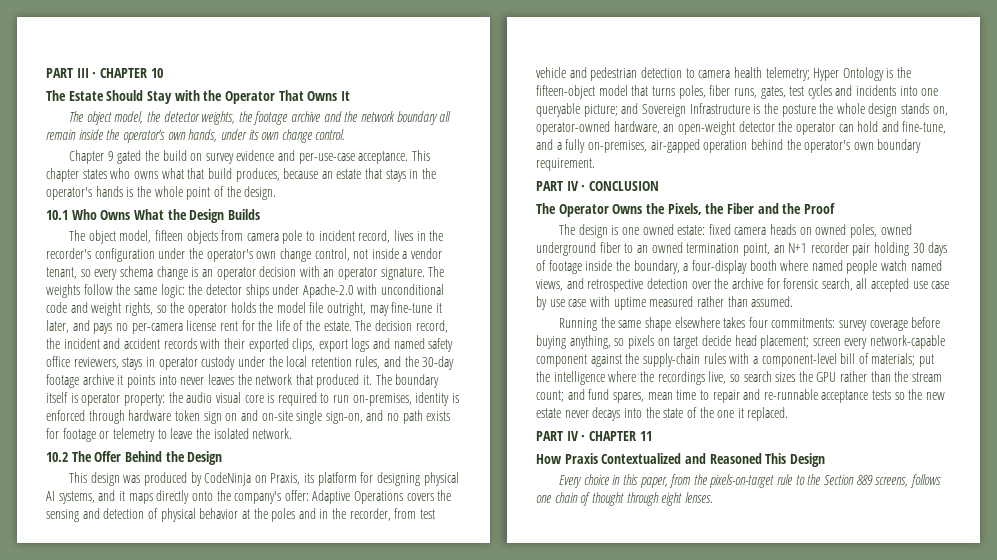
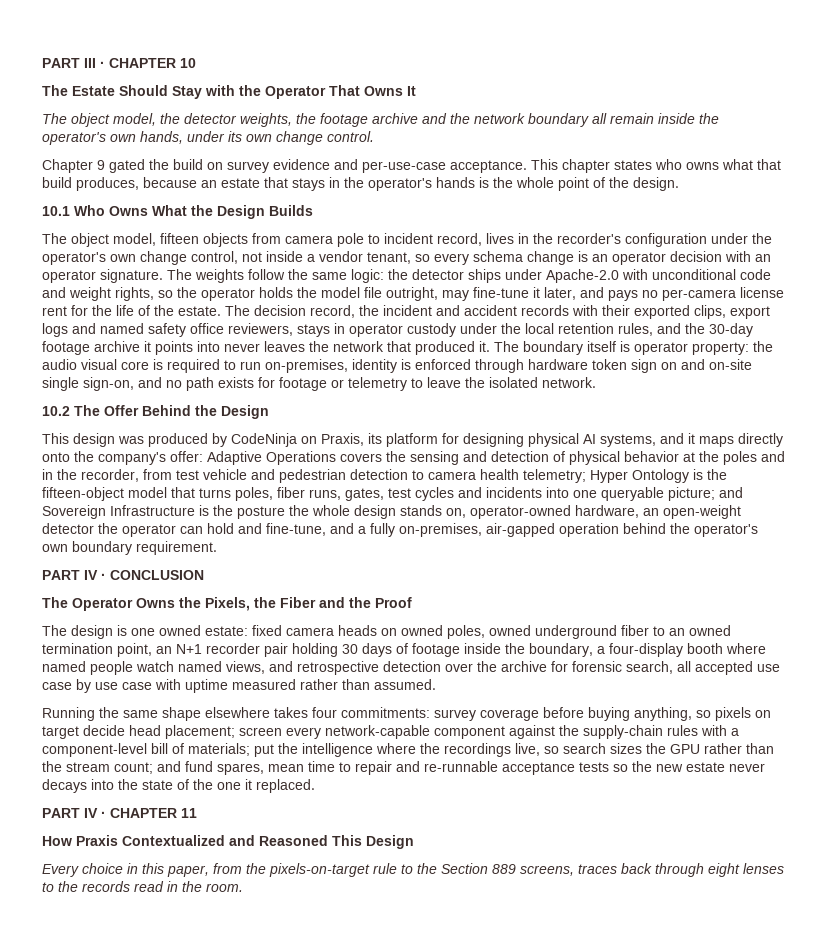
- Every choice in this paper, from the pixels-on-target rule to the Section 889 screens, follows one chain of thought through eight lenses.
+ Every choice in this paper, from the pixels-on-target rule to the Section 889 screens, traces back through eight lenses to the records read in the room.

